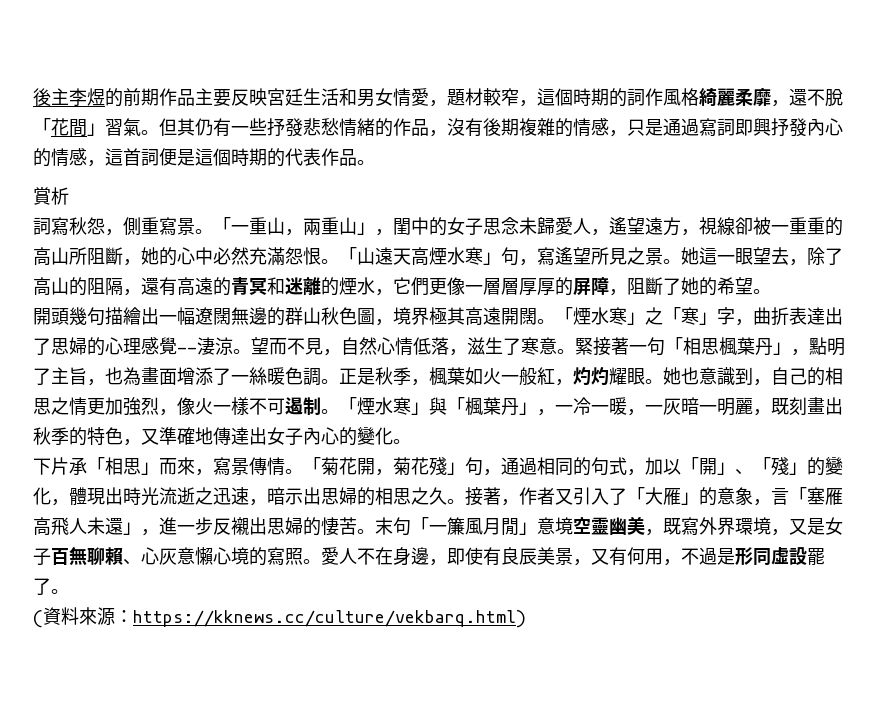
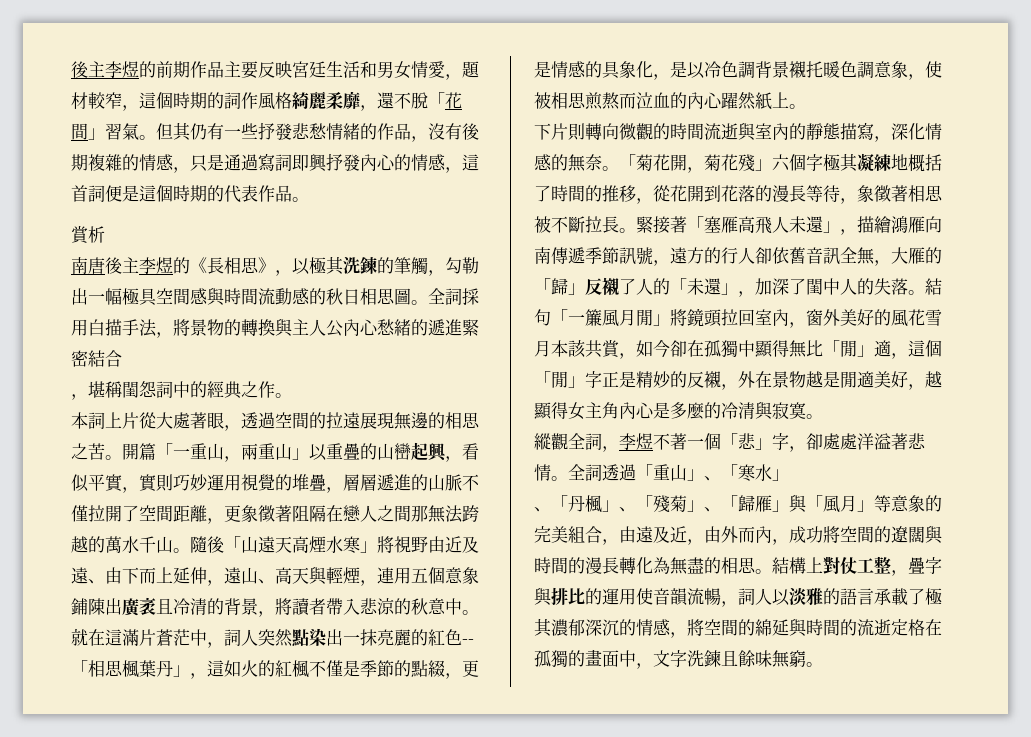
- 詞寫秋怨，側重寫景。「一重山，兩重山」，閨中的女子思念未歸愛人，遙望遠方，視線卻被一重重的高山所阻斷，她的心中必然充滿怨恨。「山遠天高煙水寒」句，寫遙望所見之景。她這一眼望去，除了高山的阻隔，還有高遠的青冥和迷離的煙水，它們更像一層層厚厚的屏障，阻斷了她的希望。
- 開頭幾句描繪出一幅遼闊無邊的群山秋色圖，境界極其高遠開闊。「煙水寒」之「寒」字，曲折表達出了思婦的心理感覺--淒涼。望而不見，自然心情低落，滋生了寒意。緊接著一句「相思楓葉丹」，點明了主旨，也為畫面增添了一絲暖色調。正是秋季，楓葉如火一般紅，灼灼耀眼。她也意識到，自己的相思之情更加強烈，像火一樣不可遏制。「煙水寒」與「楓葉丹」，一冷一暖，一灰暗一明麗，既刻畫出秋季的特色，又準確地傳達出女子內心的變化。
- 下片承「相思」而來，寫景傳情。
+ 南唐後主李煜的《長相思》，以極其洗鍊的筆觸，勾勒出一幅極具空間感與時間流動感的秋日相思圖。全詞採用白描手法，將景物的轉換與主人公內心愁緒的遞進緊密結合
+ ，堪稱閨怨詞中的經典之作。
+ 本詞上片從大處著眼，透過空間的拉遠展現無邊的相思之苦。開篇「一重山，兩重山」以重疊的山巒起興，看似平實，實則巧妙運用視覺的堆疊，層層遞進的山脈不僅拉開了空間距離，更象徵著阻隔在戀人之間那無法跨越的萬水千山。隨後「山遠天高煙水寒」將視野由近及遠、由下而上延伸，遠山、高天與輕煙，連用五個意象鋪陳出廣袤且冷清的背景，將讀者帶入悲涼的秋意中。就在這滿片蒼茫中，詞人突然點染出一抹亮麗的紅色--「相思楓葉丹」，這如火的紅楓不僅是季節的點綴，更是情感的具象化，是以冷色調背景襯托暖色調意象，使被相思煎熬而泣血的內心躍然紙上。
+ 下片則轉向微觀的時間流逝與室內的靜態描寫，深化情感的無奈。
- 「菊花開，菊花殘」句，通過相同的句式，加以「開」、「殘」的變化，體現出時光流逝之迅速，暗示出思婦的相思之久。接著，作者又引入了「大雁」的意象，言「塞雁高飛人未還」，進一步反襯出思婦的悽苦。末句「一簾風月閒」意境空靈幽美，既寫外界環境，又是女子百無聊賴、心灰意懶心境的寫照。愛人不在身邊，即使有良辰美景，又有何用，不過是形同虛設罷了。
- (資料來源：https://kknews.cc/culture/vekbarq.html)
+ 「菊花開，菊花殘」六個字極其凝練地概括了時間的推移，從花開到花落的漫長等待，象徵著相思被不斷拉長。緊接著「塞雁高飛人未還」，描繪鴻雁向南傳遞季節訊號，遠方的行人卻依舊音訊全無，大雁的「歸」反襯了人的「未還」，加深了閨中人的失落。結句「一簾風月閒」將鏡頭拉回室內，窗外美好的風花雪月本該共賞，如今卻在孤獨中顯得無比「閒」適，這個「閒」字正是精妙的反襯，外在景物越是閒適美好，越顯得女主角內心是多麼的冷清與寂寞。
+ 縱觀全詞，李煜不著一個「悲」字，卻處處洋溢著悲情。全詞透過「重山」、「寒水」
+ 、「丹楓」、「殘菊」、「歸雁」與「風月」等意象的完美組合，由遠及近，由外而內，成功將空間的遼闊與時間的漫長轉化為無盡的相思。結構上對仗工整，疊字與排比的運用使音韻流暢，詞人以淡雅的語言承載了極其濃郁深沉的情感，將空間的綿延與時間的流逝定格在孤獨的畫面中，文字洗鍊且餘味無窮。

